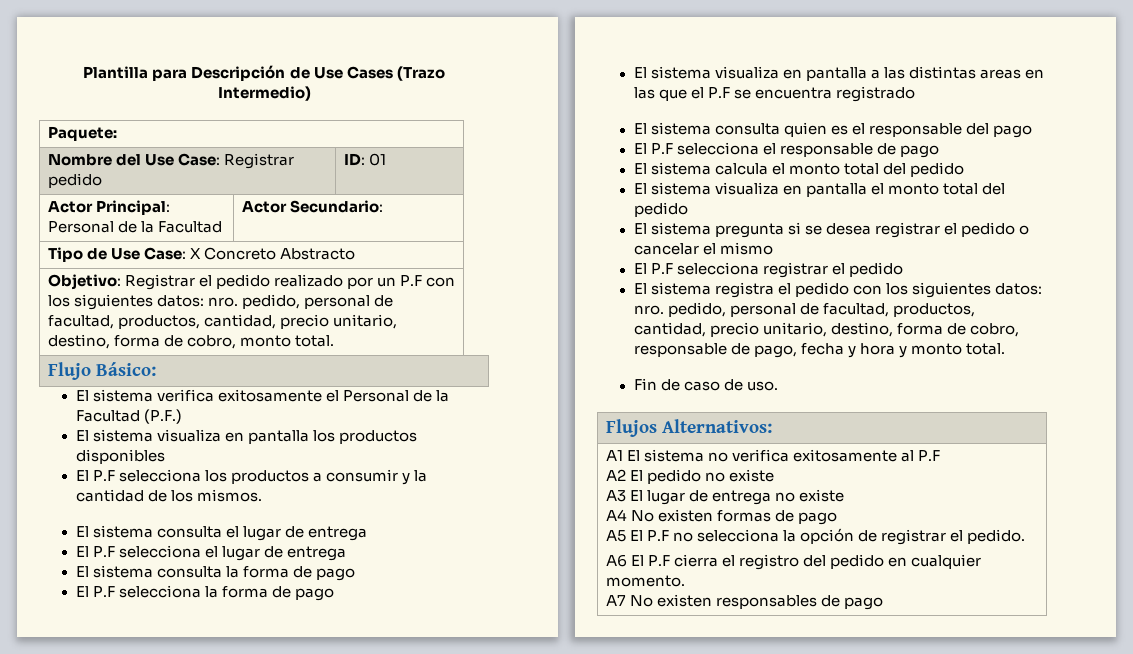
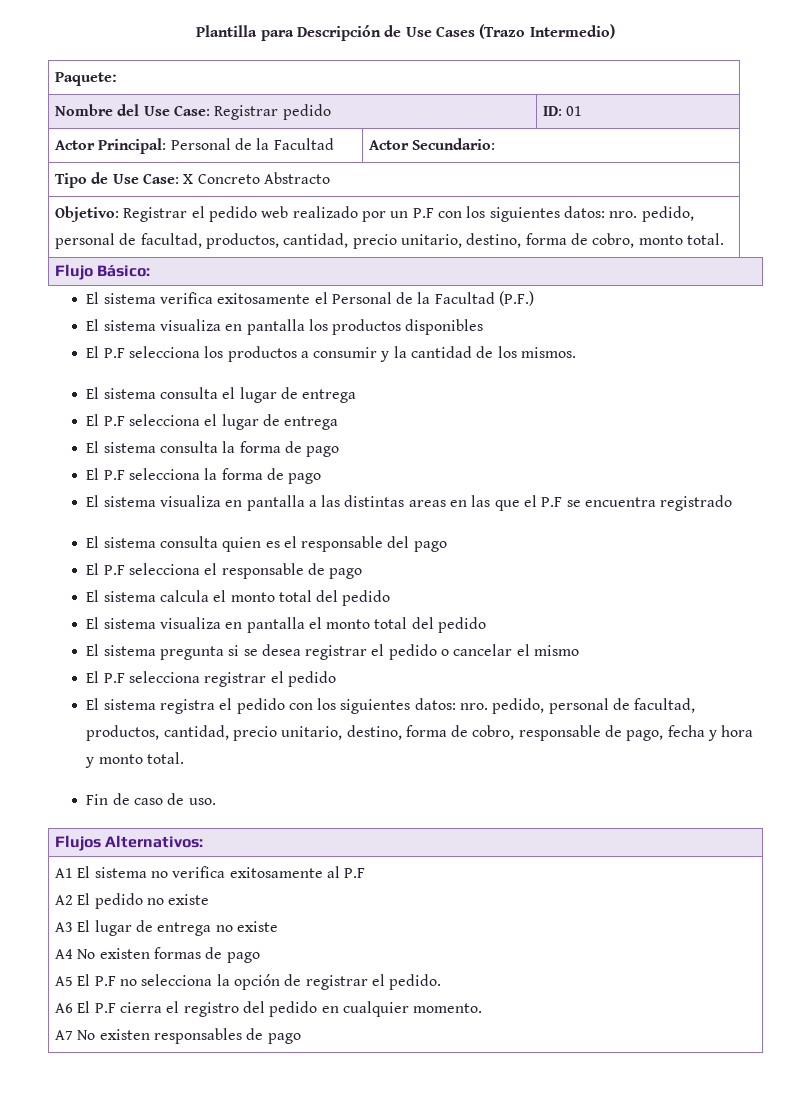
- Objetivo: Registrar el pedido realizado por un P.F con los siguientes datos: nro. pedido, personal de facultad, productos, cantidad, precio unitario, destino, forma de cobro, monto total.
+ Objetivo: Registrar el pedido web realizado por un P.F con los siguientes datos: nro. pedido, personal de facultad, productos, cantidad, precio unitario, destino, forma de cobro, monto total.

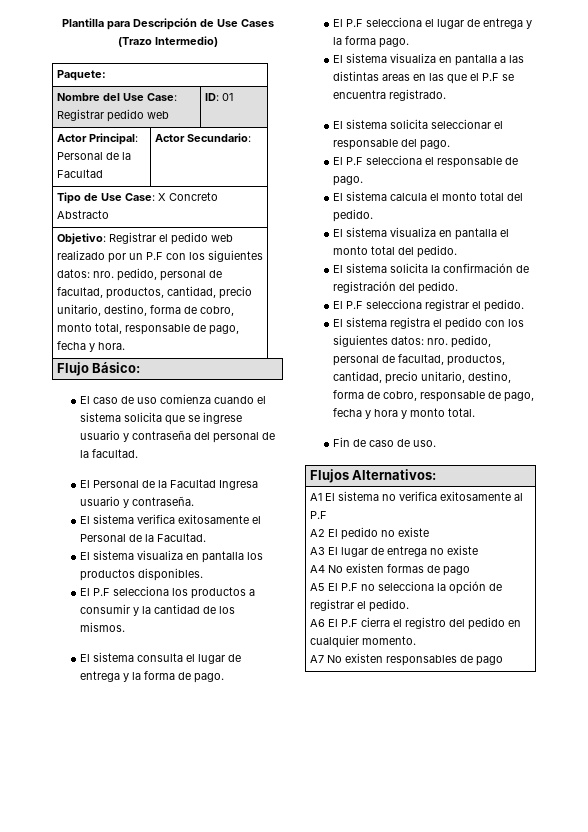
- Nombre del Use Case: Registrar pedido | ID: 01
+ Nombre del Use Case: Registrar pedido web | ID: 01
- Objetivo: Registrar el pedido web realizado por un P.F con los siguientes datos: nro. pedido, personal de facultad, productos, cantidad, precio unitario, destino, forma de cobro, monto total.
+ Objetivo: Registrar el pedido web realizado por un P.F con los siguientes datos: nro. pedido, personal de facultad, productos, cantidad, precio unitario, destino, forma de cobro, monto total, responsable de pago, fecha y hora.
  Flujo Básico:
+ El caso de uso comienza cuando el sistema solicita que se ingrese usuario y contraseña del personal de la facultad.
+ El Personal de la Facultad Ingresa usuario y contraseña.
- El sistema verifica exitosamente el Personal de la Facultad (P.F.)
+ El sistema verifica exitosamente el Personal de la Facultad.
- El sistema visualiza en pantalla los productos disponibles
+ El sistema visualiza en pantalla los productos disponibles.
- El sistema consulta el lugar de entrega
+ El sistema consulta el lugar de entrega y la forma de pago.
- El P.F selecciona el lugar de entrega
- El sistema consulta la forma de pago
- El P.F selecciona la forma de pago
+ El P.F selecciona el lugar de entrega y la forma pago.
- El sistema visualiza en pantalla a las distintas areas en las que el P.F se encuentra registrado
- El sistema consulta quien es el responsable del pago
+ El sistema visualiza en pantalla a las distintas areas en las que el P.F se encuentra registrado.
+ El sistema solicita seleccionar el responsable del pago.
- El P.F selecciona el responsable de pago
+ El P.F selecciona el responsable de pago.
- El sistema calcula el monto total del pedido
+ El sistema calcula el monto total del pedido.
- El sistema visualiza en pantalla el monto total del pedido
- El sistema pregunta si se desea registrar el pedido o cancelar el mismo
+ El sistema visualiza en pantalla el monto total del pedido.
+ El sistema solicita la confirmación de registración del pedido.
- El P.F selecciona registrar el pedido
+ El P.F selecciona registrar el pedido.

